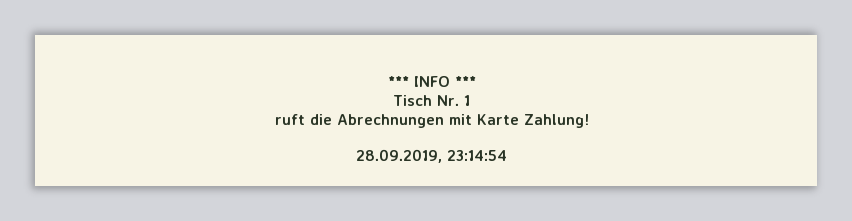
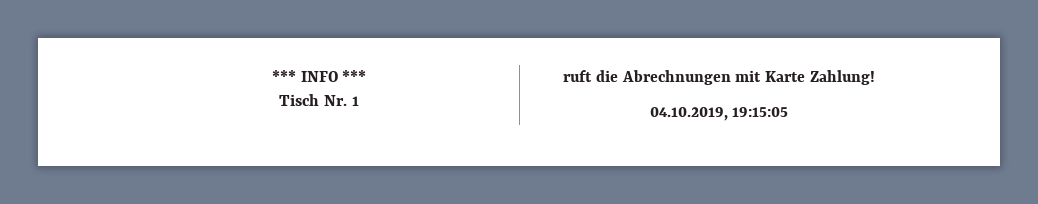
- 28.09.2019, 23:14:54
+ 04.10.2019, 19:15:05

